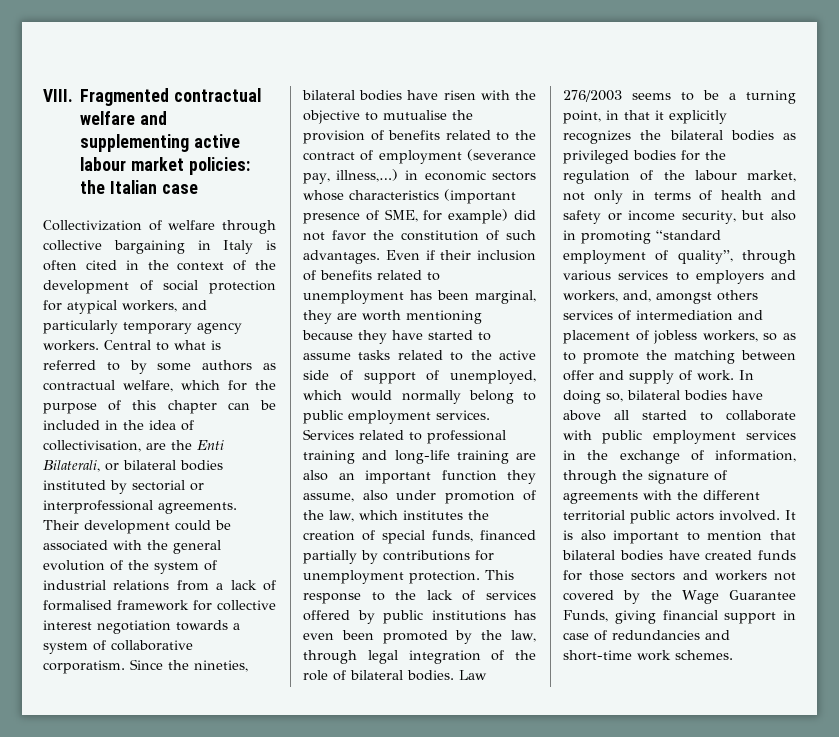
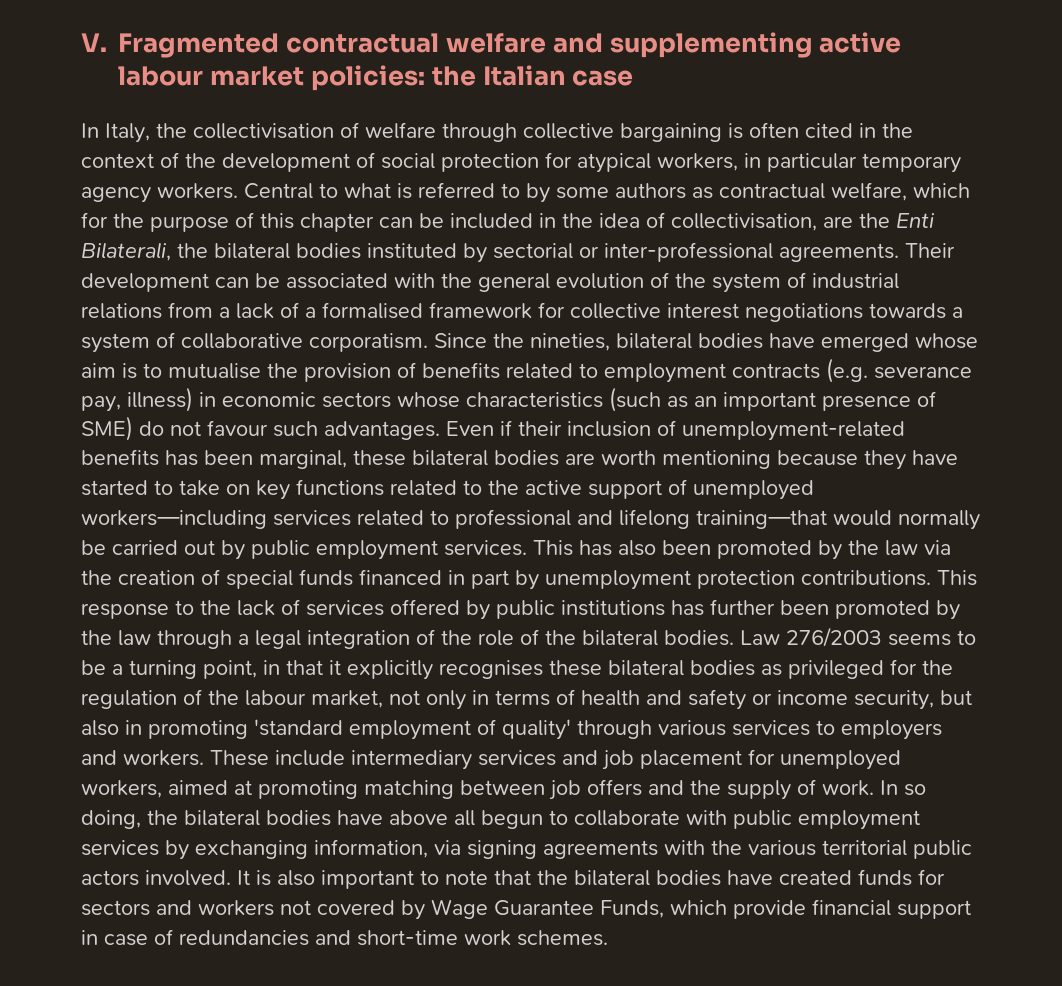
- VIII. Fragmented contractual welfare and supplementing active labour market policies: the Italian case
+ V. Fragmented contractual welfare and supplementing active labour market policies: the Italian case
- Collectivization of welfare through collective bargaining in Italy is often cited in the context of the development of social protection for atypical workers, and particularly temporary agency workers.
+ In Italy, the collectivisation of welfare through collective bargaining is often cited in the context of the development of social protection for atypical workers, in particular temporary agency workers.
- Central to what is referred to by some authors as contractual welfare, which for the purpose of this chapter can be included in the idea of collectivisation, are the Enti Bilaterali, or bilateral bodies instituted by sectorial or interprofessional agreements.
+ Central to what is referred to by some authors as contractual welfare, which for the purpose of this chapter can be included in the idea of collectivisation, are the Enti Bilaterali, the bilateral bodies instituted by sectorial or inter-professional agreements.
- Their development could be associated with the general evolution of the system of industrial relations from a lack of formalised framework for collective interest negotiation towards a system of collaborative corporatism.
+ Their development can be associated with the general evolution of the system of industrial relations from a lack of a formalised framework for collective interest negotiations towards a system of collaborative corporatism.
- Since the nineties, bilateral bodies have risen with the objective to mutualise the provision of benefits related to the contract of employment (severance pay, illness,…) in economic sectors whose characteristics (important presence of SME, for example) did not favor the constitution of such advantages.
+ Since the nineties, bilateral bodies have emerged whose aim is to mutualise the provision of benefits related to employment contracts (e.g. severance pay, illness) in economic sectors whose characteristics (such as an important presence of SME) do not favour such advantages.
- Even if their inclusion of benefits related to unemployment has been marginal, they are worth mentioning because they have started to assume tasks related to the active side of support of unemployed, which would normally belong to public employment services. Services related to professional training and long-life training are also an important function they assume, also under promotion of the law, which institutes the creation of special funds, financed partially by contributions for unemployment protection.
+ Even if their inclusion of unemployment-related benefits has been marginal, these bilateral bodies are worth mentioning because they have started to take on key functions related to the active support of unemployed workers—including services related to professional and lifelong training—that would normally be carried out by public employment services. This has also been promoted by the law via the creation of special funds financed in part by unemployment protection contributions.
- This response to the lack of services offered by public institutions has even been promoted by the law, through legal integration of the role of bilateral bodies.
+ This response to the lack of services offered by public institutions has further been promoted by the law through a legal integration of the role of the bilateral bodies.
- Law 276/2003 seems to be a turning point, in that it explicitly recognizes the bilateral bodies as privileged bodies for the regulation of the labour market, not only in terms of health and safety or income security, but also in promoting “standard employment of quality”, through various services to employers and workers, and, amongst others services of intermediation and placement of jobless workers, so as to promote the matching between offer and supply of work.
+ Law 276/2003 seems to be a turning point, in that it explicitly recognises these bilateral bodies as privileged for the regulation of the labour market, not only in terms of health and safety or income security, but also in promoting 'standard employment of quality' through various services to employers and workers. These include intermediary services and job placement for unemployed workers, aimed at promoting matching between job offers and the supply of work.
- In doing so, bilateral bodies have above all started to collaborate with public employment services in the exchange of information, through the signature of agreements with the different territorial public actors involved.
+ In so doing, the bilateral bodies have above all begun to collaborate with public employment services by exchanging information, via signing agreements with the various territorial public actors involved.
- It is also important to mention that bilateral bodies have created funds for those sectors and workers not covered by the Wage Guarantee Funds, giving financial support in case of redundancies and short-time work schemes.
+ It is also important to note that the bilateral bodies have created funds for sectors and workers not covered by Wage Guarantee Funds, which provide financial support in case of redundancies and short-time work schemes.

